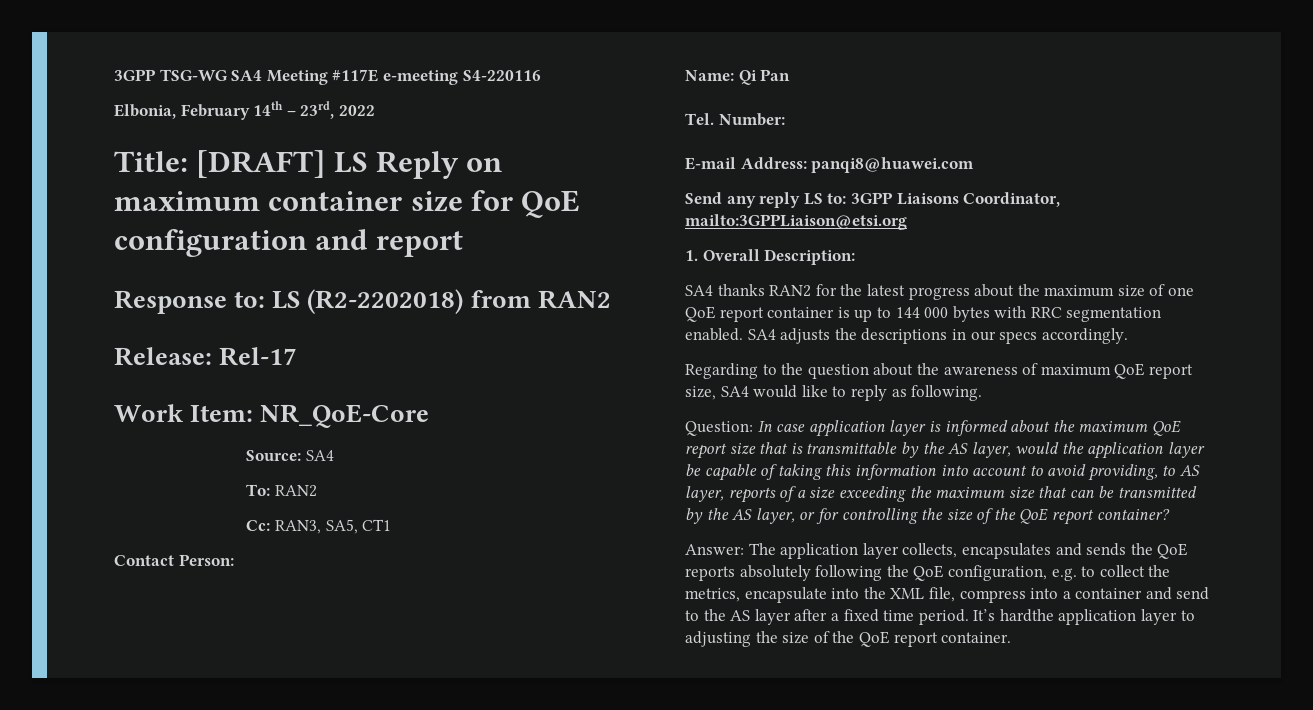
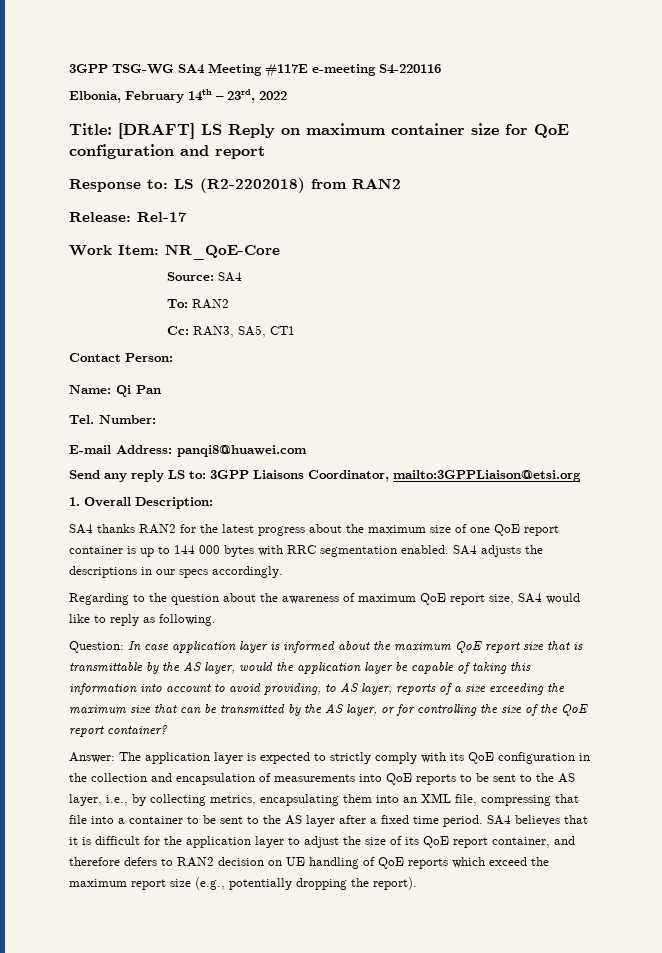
- Answer: The application layer collects, encapsulates and sends the QoE reports absolutely following the QoE configuration, e.g. to collect the metrics, encapsulate into the XML file, compress into a container and send to the AS layer after a fixed time period.
+ Answer: The application layer is expected to strictly comply with its QoE configuration in the collection and encapsulation of measurements into QoE reports to be sent to the AS layer, i.e., by collecting metrics, encapsulating them into an XML file, compressing that file into a container to be sent to the AS layer after a fixed time period.
- It’s hardthe application layer to adjusting the size of the QoE report container.
+ SA4 believes that it is difficult for the application layer to adjust the size of its QoE report container, and therefore defers to RAN2 decision on UE handling of QoE reports which exceed the maximum report size (e.g., potentially dropping the report).

